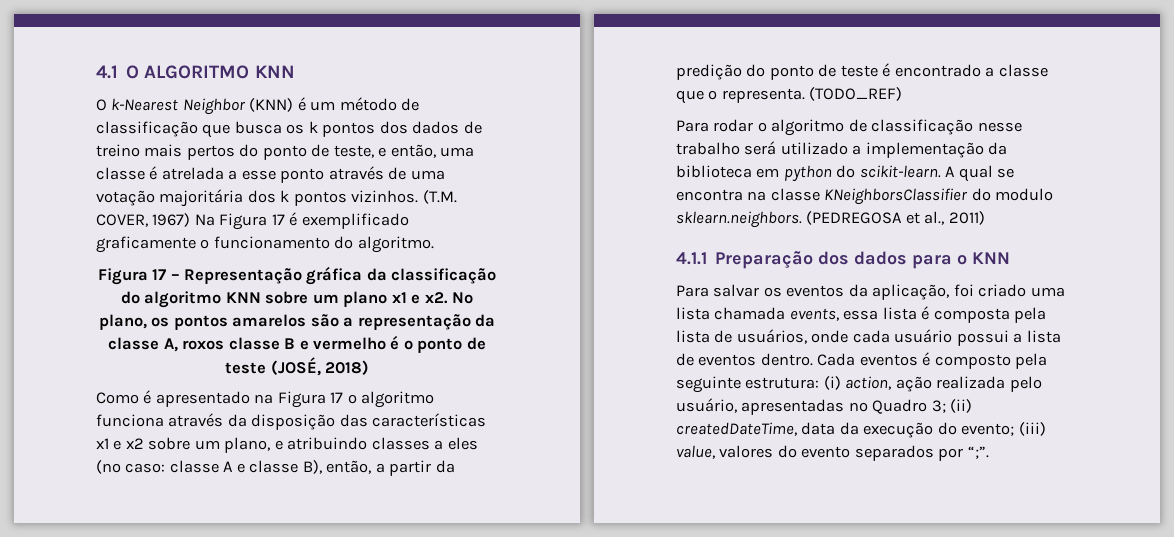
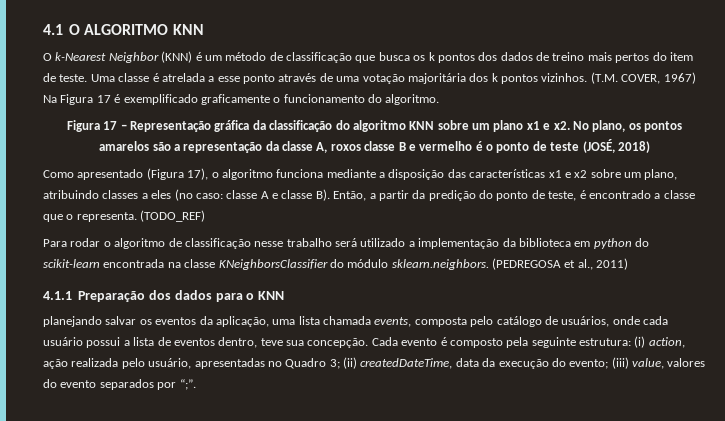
- O k-Nearest Neighbor (KNN) é um método de classificação que busca os k pontos dos dados de treino mais pertos do ponto de teste, e então, uma classe é atrelada a esse ponto através de uma votação majoritária dos k pontos vizinhos.
+ O k-Nearest Neighbor (KNN) é um método de classificação que busca os k pontos dos dados de treino mais pertos do item de teste. Uma classe é atrelada a esse ponto através de uma votação majoritária dos k pontos vizinhos.
- Como é apresentado na Figura 17 o algoritmo funciona através da disposição das características x1 e x2 sobre um plano, e atribuindo classes a eles (no caso: classe A e classe B), então, a partir da predição do ponto de teste é encontrado a classe que o representa.
+ Como apresentado (Figura 17), o algoritmo funciona mediante a disposição das características x1 e x2 sobre um plano, atribuindo classes a eles (no caso: classe A e classe B). Então, a partir da predição do ponto de teste, é encontrado a classe que o representa.
- Para rodar o algoritmo de classificação nesse trabalho será utilizado a implementação da biblioteca em python do scikit-learn. A qual se encontra na classe KNeighborsClassifier do modulo sklearn.neighbors. (PEDREGOSA et al., 2011)
+ Para rodar o algoritmo de classificação nesse trabalho será utilizado a implementação da biblioteca em python do scikit-learn encontrada na classe KNeighborsClassifier do módulo sklearn.neighbors. (PEDREGOSA et al., 2011)
- Para salvar os eventos da aplicação, foi criado uma lista chamada events, essa lista é composta pela lista de usuários, onde cada usuário possui a lista de eventos dentro. Cada eventos é composto pela seguinte estrutura: (i) action, ação realizada pelo usuário, apresentadas no Quadro 3; (ii) createdDateTime, data da execução do evento; (iii) value, valores do evento separados por “;”.
+ planejando salvar os eventos da aplicação, uma lista chamada events, composta pelo catálogo de usuários, onde cada usuário possui a lista de eventos dentro, teve sua concepção. Cada evento é composto pela seguinte estrutura: (i) action, ação realizada pelo usuário, apresentadas no Quadro 3; (ii) createdDateTime, data da execução do evento; (iii) value, valores do evento separados por “;”.

